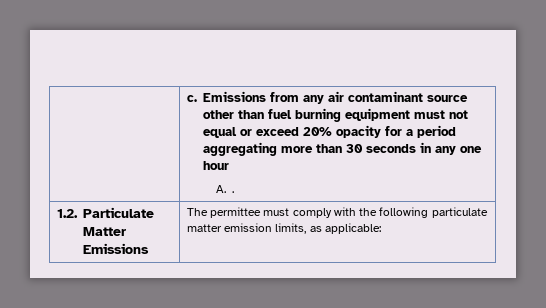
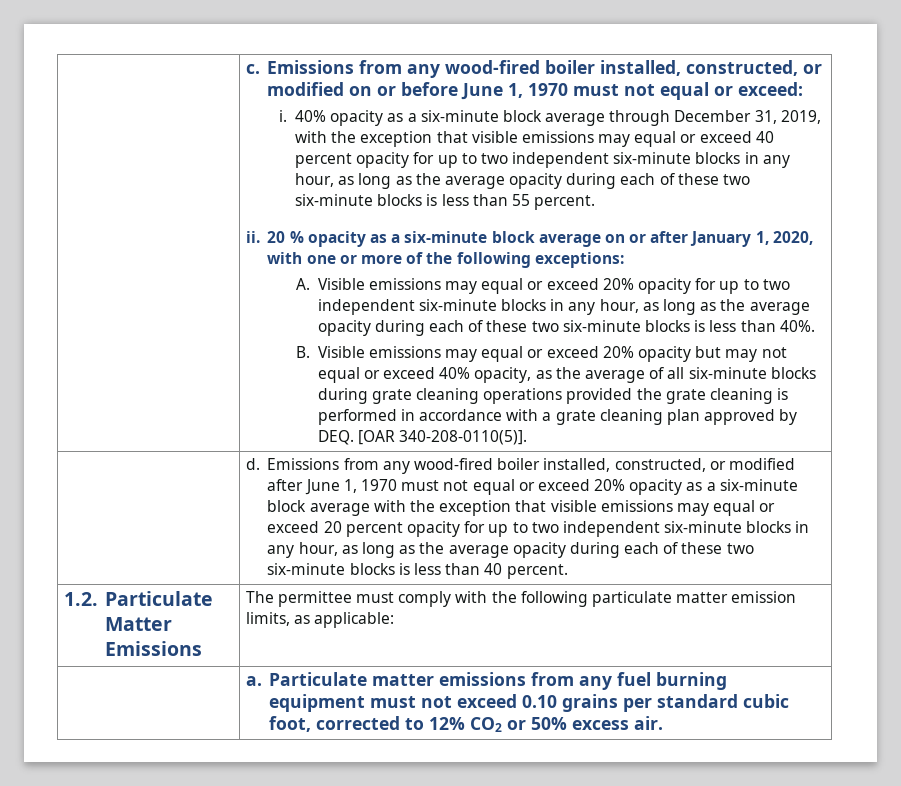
- Emissions from any air contaminant source other than fuel burning equipment must not equal or exceed 20% opacity for a period aggregating more than 30 seconds in any one hour
- A. .
+ Emissions from any wood-fired boiler installed, constructed, or modified on or before June 1, 1970 must not equal or exceed:
+ i. 40% opacity as a six-minute block average through December 31, 2019, with the exception that visible emissions may equal or exceed 40 percent opacity for up to two independent six-minute blocks in any hour, as long as the average opacity during each of these two six-minute blocks is less than 55 percent.
+ ii. 20 % opacity as a six-minute block average on or after January 1, 2020, with one or more of the following exceptions:
+ A. Visible emissions may equal or exceed 20% opacity for up to two independent six-minute blocks in any hour, as long as the average opacity during each of these two six-minute blocks is less than 40%.
+ B. Visible emissions may equal or exceed 20% opacity but may not equal or exceed 40% opacity, as the average of all six-minute blocks during grate cleaning operations provided the grate cleaning is performed in accordance with a grate cleaning plan approved by DEQ. [OAR 340-208-0110(5)].
+ | d. Emissions from any wood-fired boiler installed, constructed, or modified after June 1, 1970 must not equal or exceed 20% opacity as a six-minute block average with the exception that visible emissions may equal or exceed 20 percent opacity for up to two independent six-minute blocks in any hour, as long as the average opacity during each of these two six-minute blocks is less than 40 percent.
+ | a. Particulate matter emissions from any fuel burning equipment must not exceed 0.10 grains per standard cubic foot, corrected to 12% CO2 or 50% excess air.

